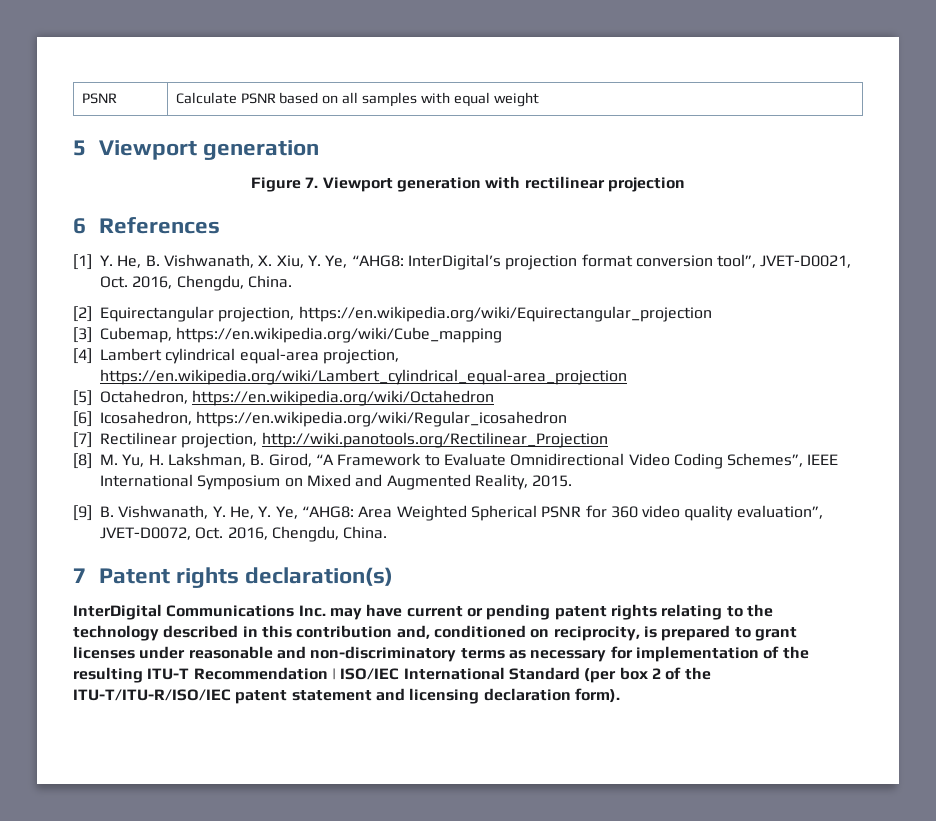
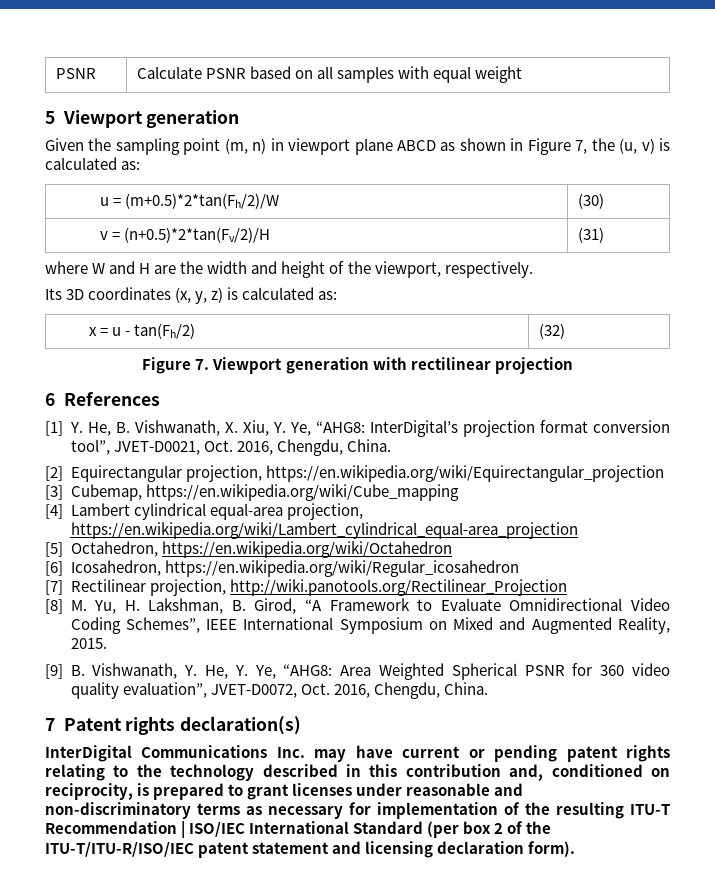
+ Given the sampling point (m, n) in viewport plane ABCD as shown in Figure 7, the (u, v) is calculated as:
+ u = (m+0.5)*2*tan(Fh/2)/W | (30)
+ v = (n+0.5)*2*tan(Fv/2)/H | (31)
+ where W and H are the width and height of the viewport, respectively.
+ Its 3D coordinates (x, y, z) is calculated as:
+ x = u - tan(Fh/2) | (32)

